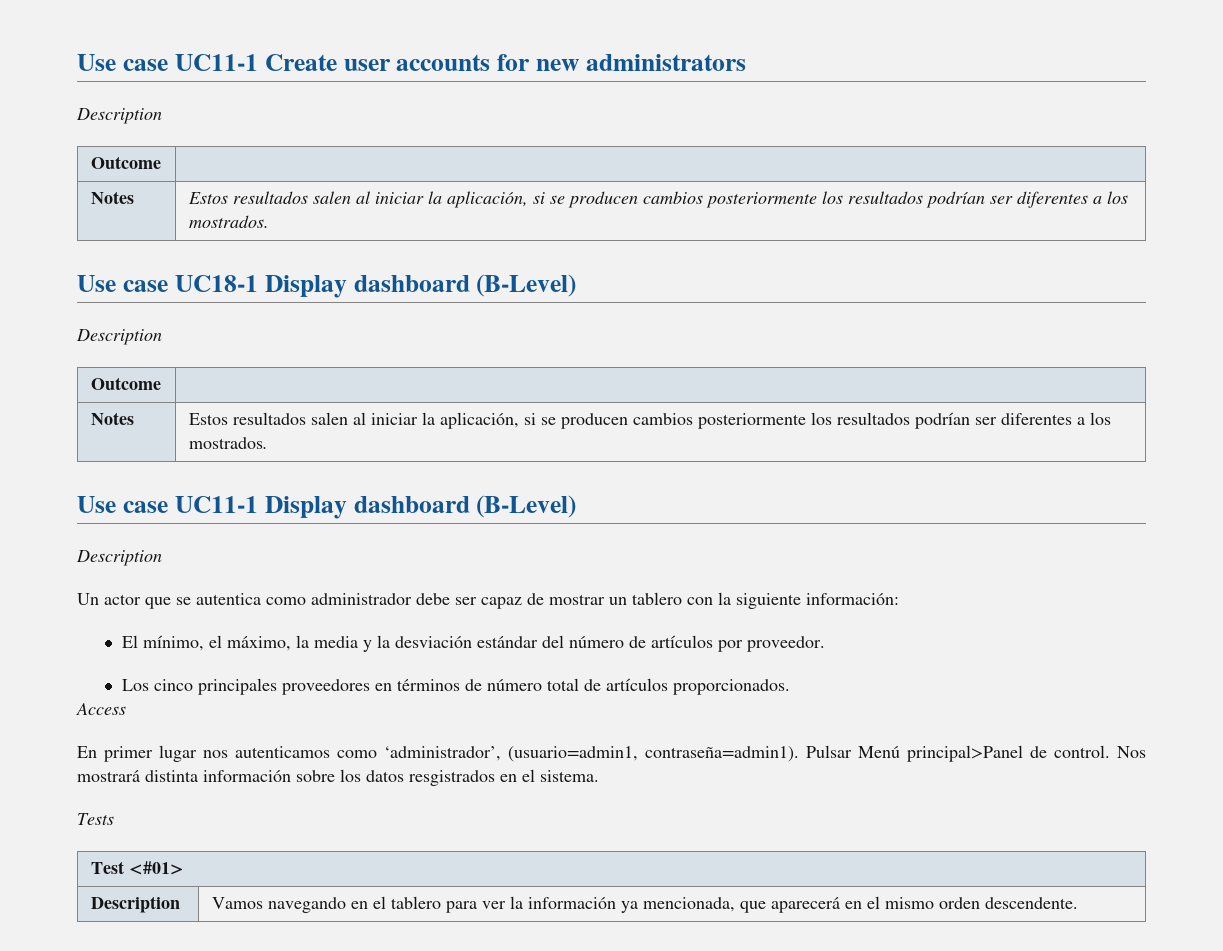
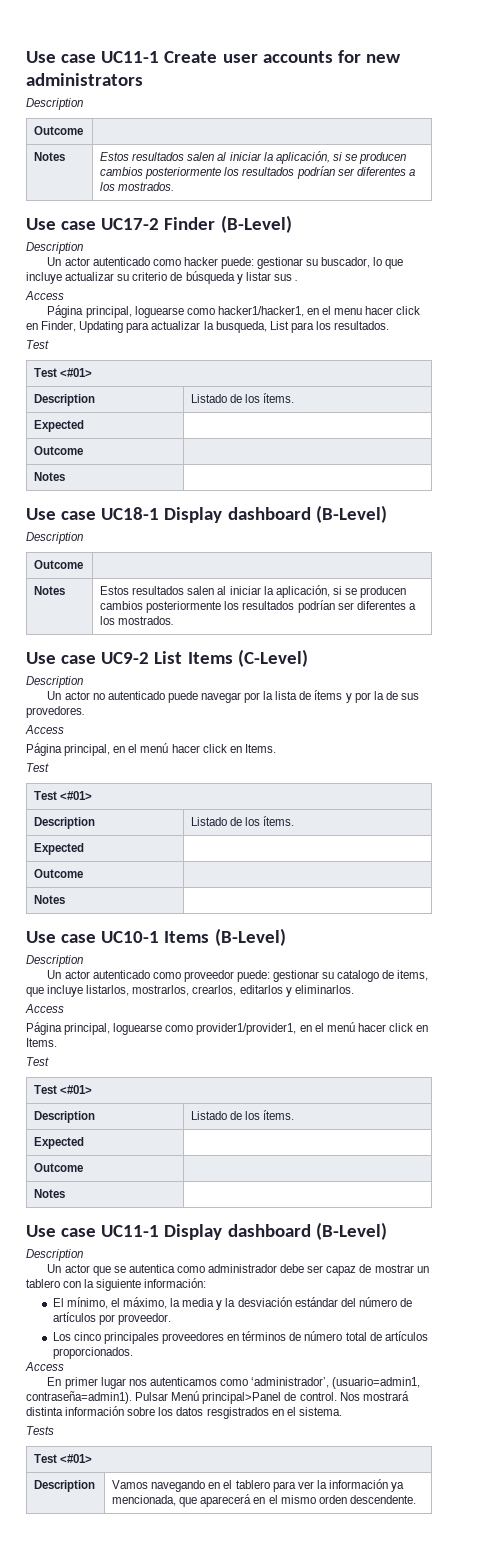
+ Use case UC17-2 Finder (B-Level)
+ Description
+ Un actor autenticado como hacker puede: gestionar su buscador, lo que incluye actualizar su criterio de búsqueda y listar sus .
+ Access
+ Página principal, loguearse como hacker1/hacker1, en el menu hacer click en Finder, Updating para actualizar la busqueda, List para los resultados.
+ Test
+ Test <#01>
+ Description | Listado de los ítems.
+ Expected |
+ Outcome |
+ Notes |
+ Use case UC9-2 List Items (C-Level)
+ Description
+ Un actor no autenticado puede navegar por la lista de ítems y por la de sus provedores.
+ Access
+ Página principal, en el menú hacer click en Items.
+ Test
+ Test <#01>
+ Description | Listado de los ítems.
+ Expected |
+ Outcome |
+ Notes |
+ Use case UC10-1 Items (B-Level)
+ Description
+ Un actor autenticado como proveedor puede: gestionar su catalogo de items, que incluye listarlos, mostrarlos, crearlos, editarlos y eliminarlos.
+ Access
+ Página principal, loguearse como provider1/provider1, en el menú hacer click en Items.
+ Test
+ Test <#01>
+ Description | Listado de los ítems.
+ Expected |
+ Outcome |
+ Notes |

